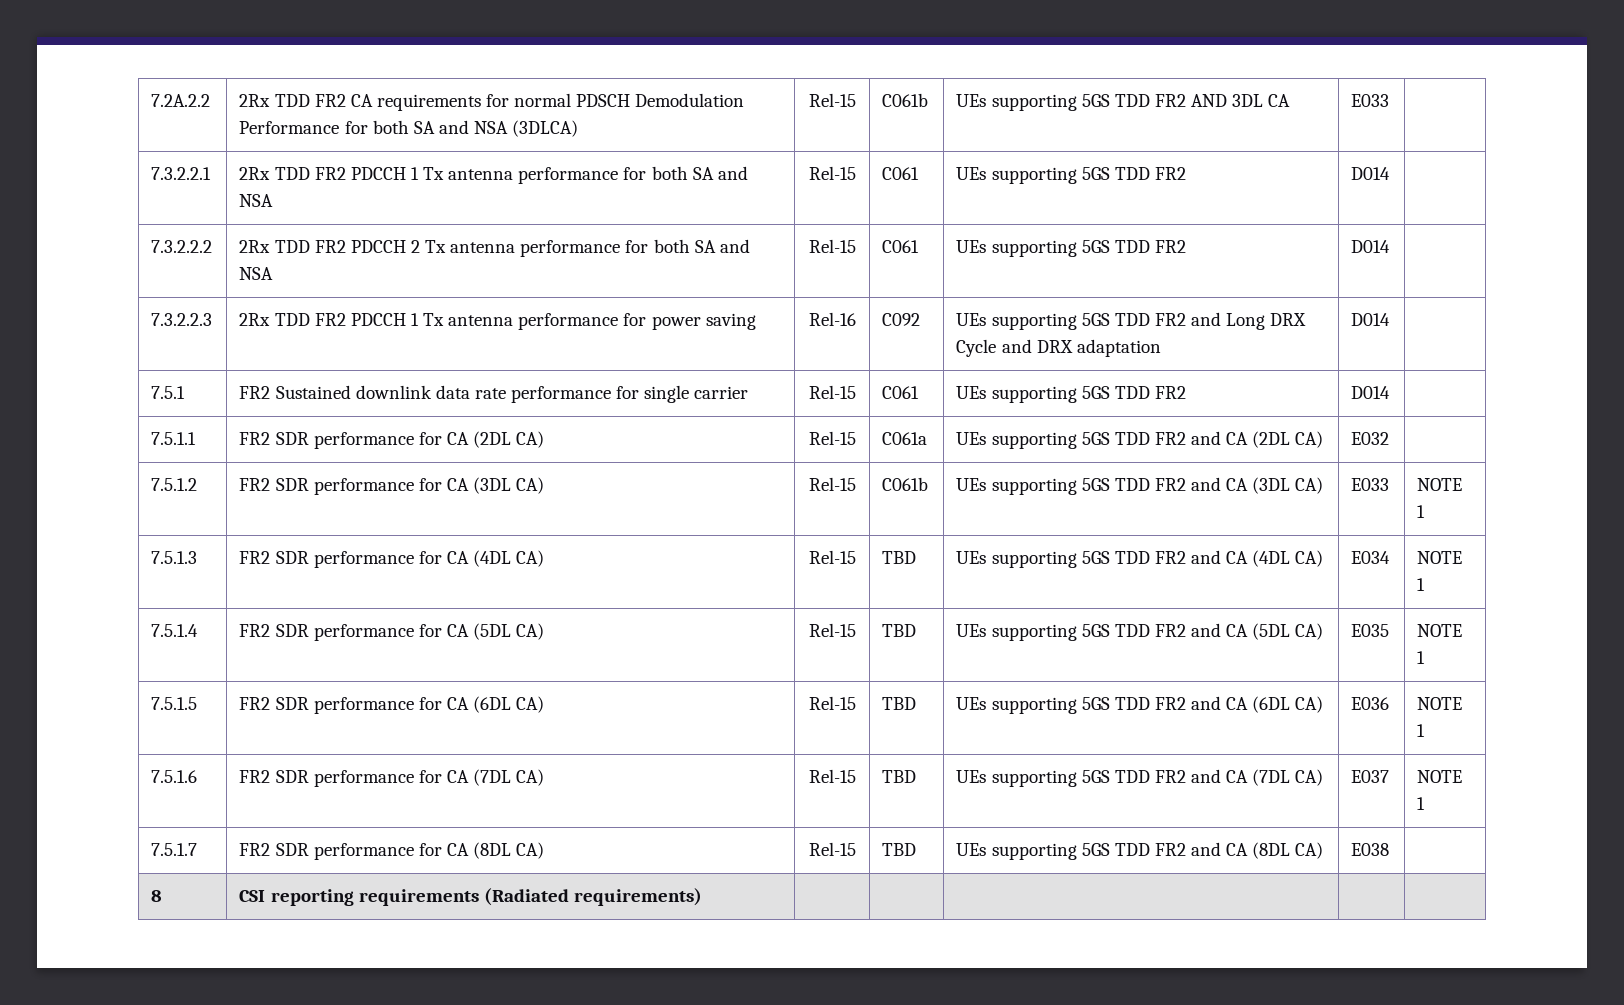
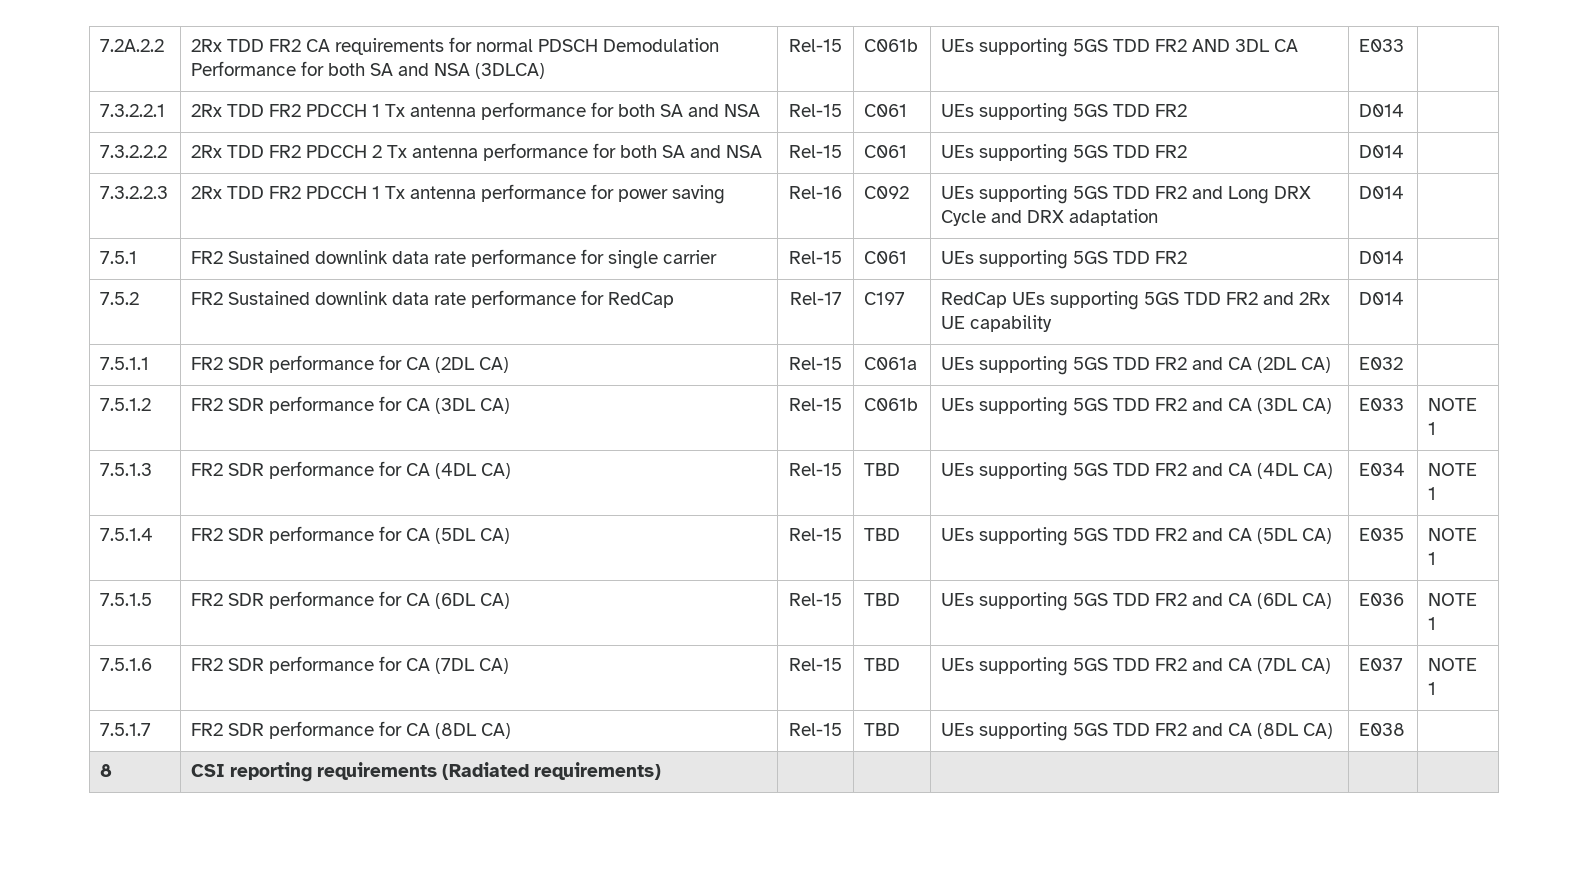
+ 7.5.2 | FR2 Sustained downlink data rate performance for RedCap | Rel-17 | C197 | RedCap UEs supporting 5GS TDD FR2 and 2Rx UE capability | D014 |

